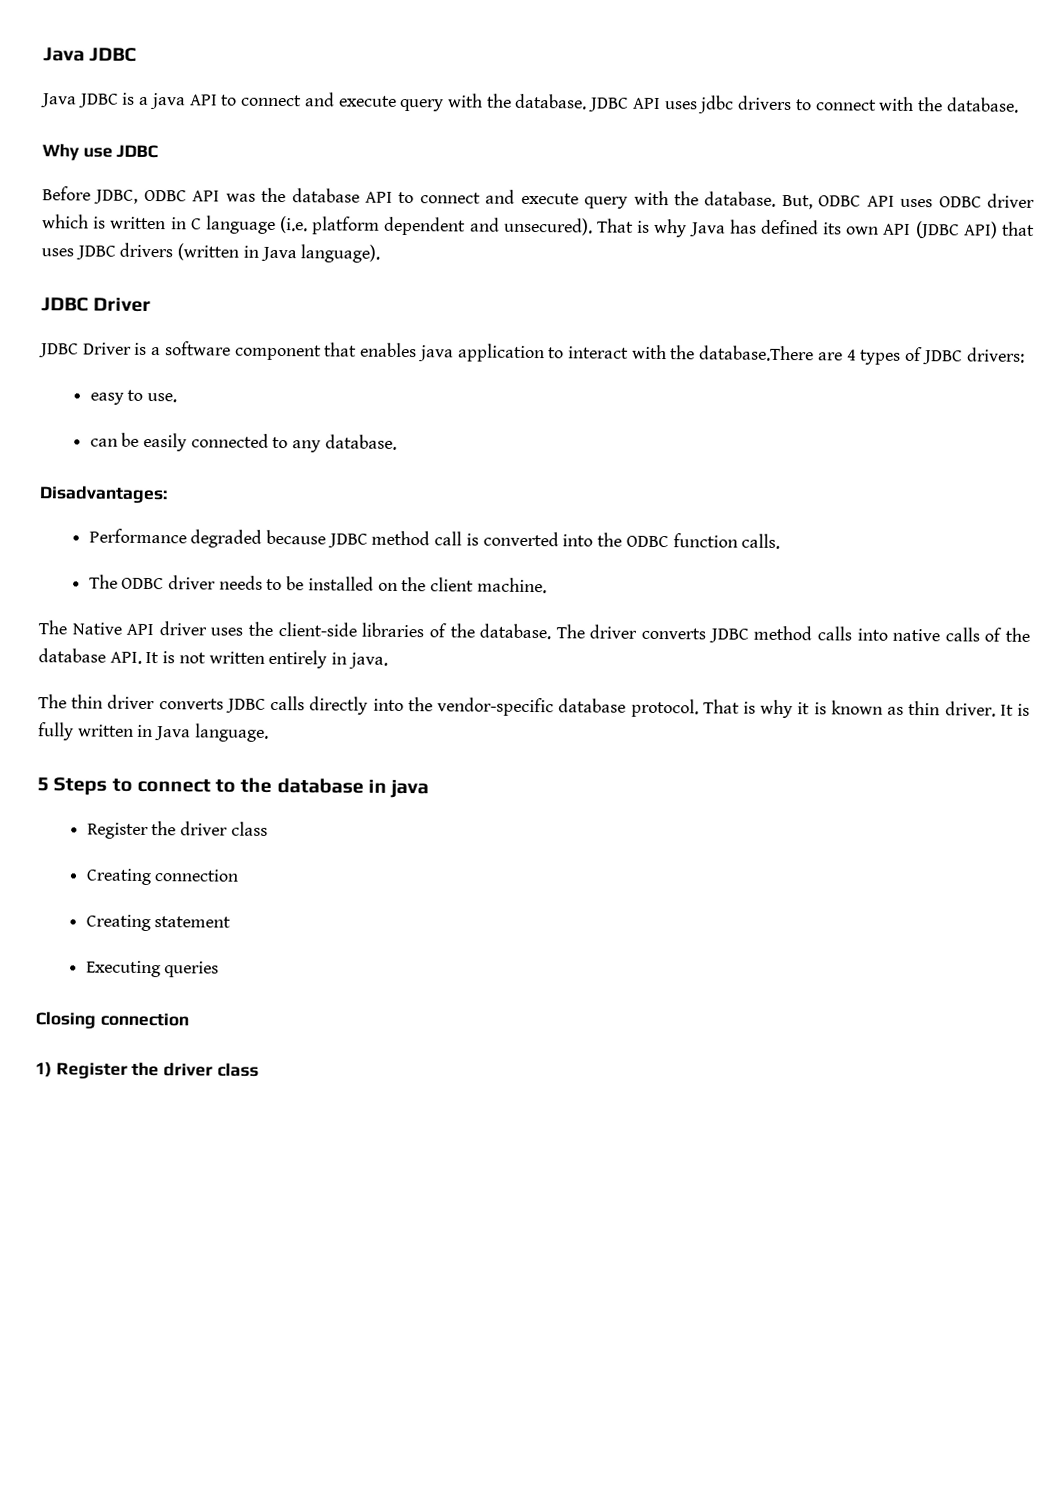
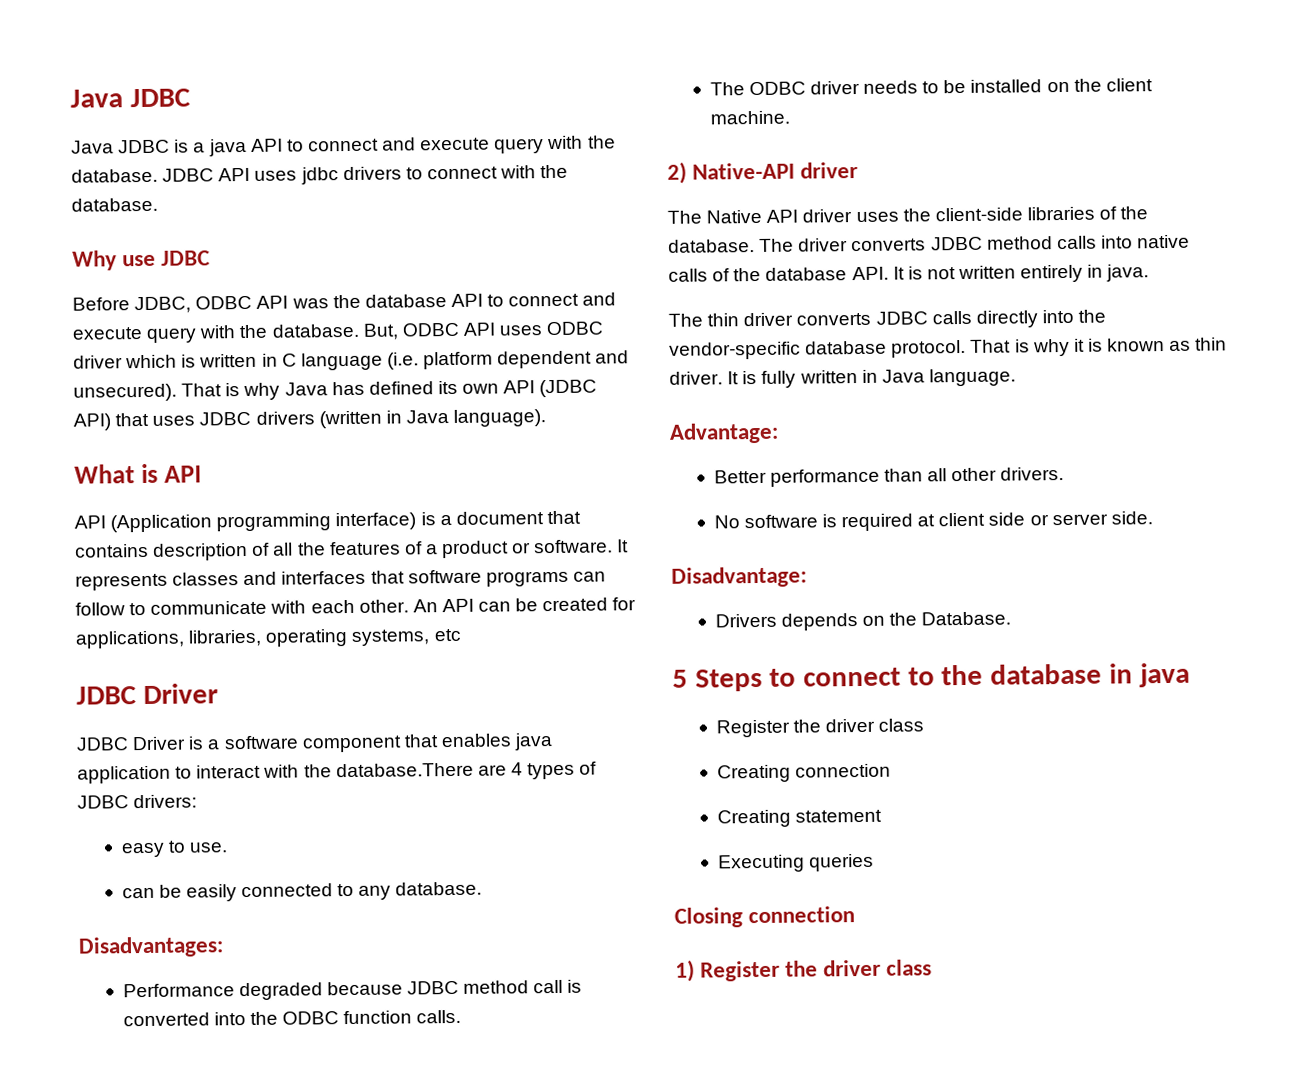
+ What is API
+ API (Application programming interface) is a document that contains description of all the features of a product or software. It represents classes and interfaces that software programs can follow to communicate with each other. An API can be created for applications, libraries, operating systems, etc
+ 2) Native-API driver
+ Advantage:
+ Better performance than all other drivers.
+ No software is required at client side or server side.
+ Disadvantage:
+ Drivers depends on the Database.

